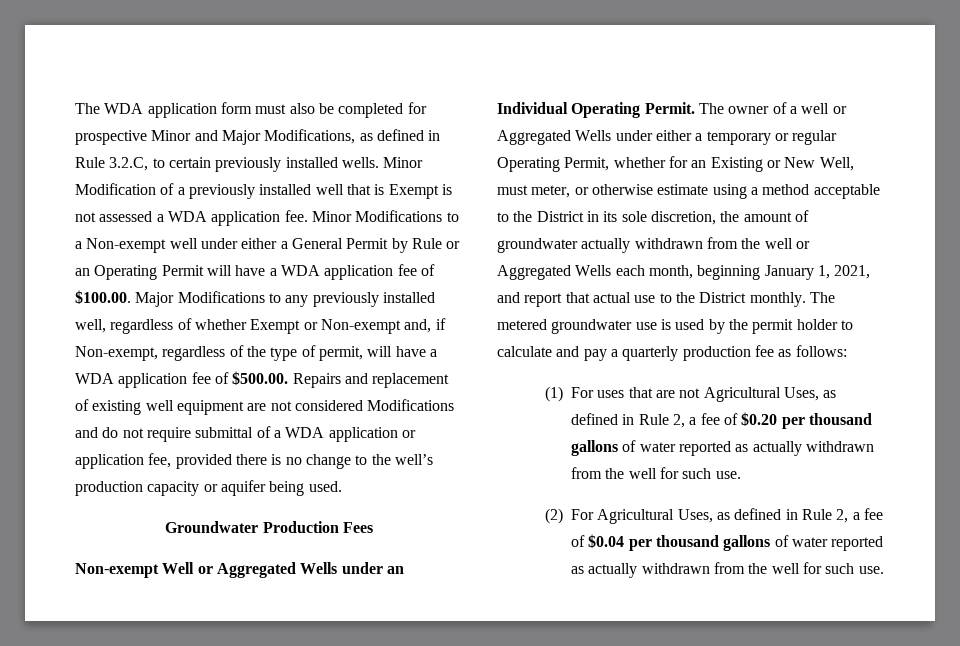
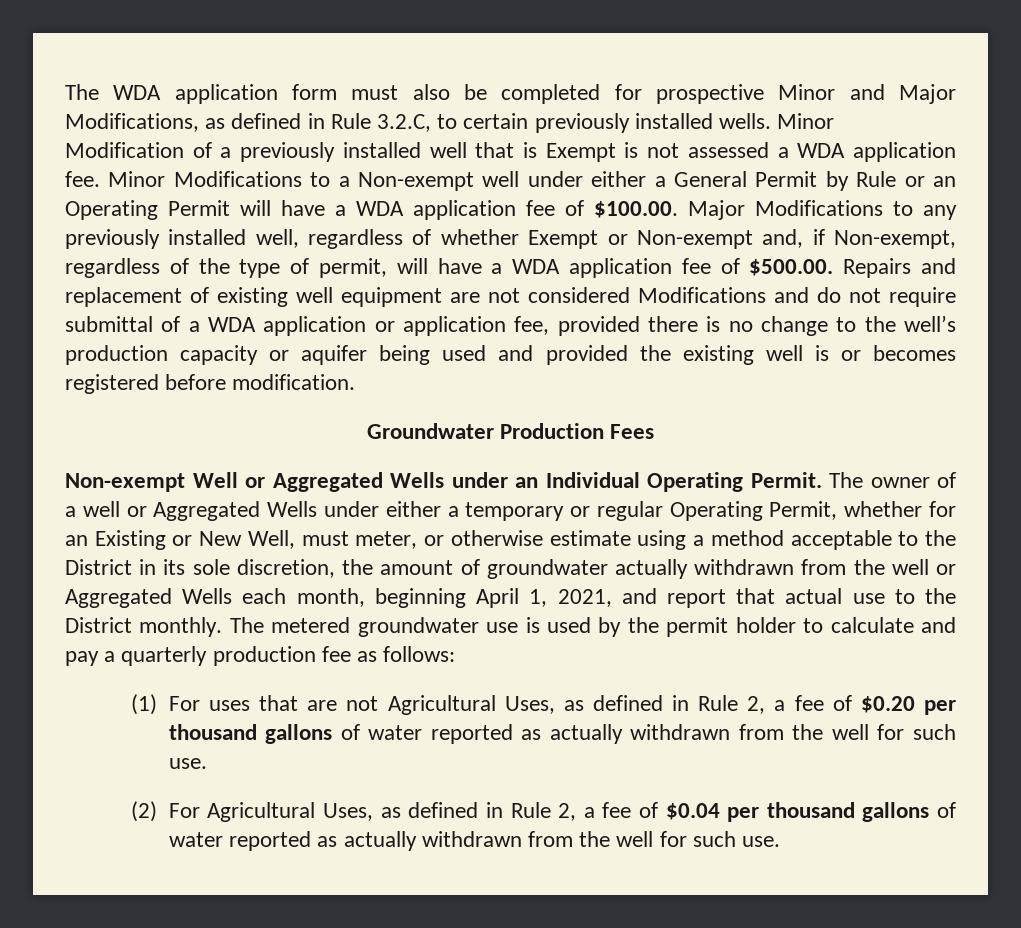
- Minor Modifications to a Non-exempt well under either a General Permit by Rule or an Operating Permit will have a WDA application fee of $100.00. Major Modifications to any previously installed well, regardless of whether Exempt or Non-exempt and, if Non-exempt, regardless of the type of permit, will have a WDA application fee of $500.00. Repairs and replacement of existing well equipment are not considered Modifications and do not require submittal of a WDA application or application fee, provided there is no change to the well’s production capacity or aquifer being used.
+ Minor Modifications to a Non-exempt well under either a General Permit by Rule or an Operating Permit will have a WDA application fee of $100.00. Major Modifications to any previously installed well, regardless of whether Exempt or Non-exempt and, if Non-exempt, regardless of the type of permit, will have a WDA application fee of $500.00. Repairs and replacement of existing well equipment are not considered Modifications and do not require submittal of a WDA application or application fee, provided there is no change to the well’s production capacity or aquifer being used and provided the existing well is or becomes registered before modification.
- The owner of a well or Aggregated Wells under either a temporary or regular Operating Permit, whether for an Existing or New Well, must meter, or otherwise estimate using a method acceptable to the District in its sole discretion, the amount of groundwater actually withdrawn from the well or Aggregated Wells each month, beginning January 1, 2021, and report that actual use to the District monthly.
+ The owner of a well or Aggregated Wells under either a temporary or regular Operating Permit, whether for an Existing or New Well, must meter, or otherwise estimate using a method acceptable to the District in its sole discretion, the amount of groundwater actually withdrawn from the well or Aggregated Wells each month, beginning April 1, 2021, and report that actual use to the District monthly.

